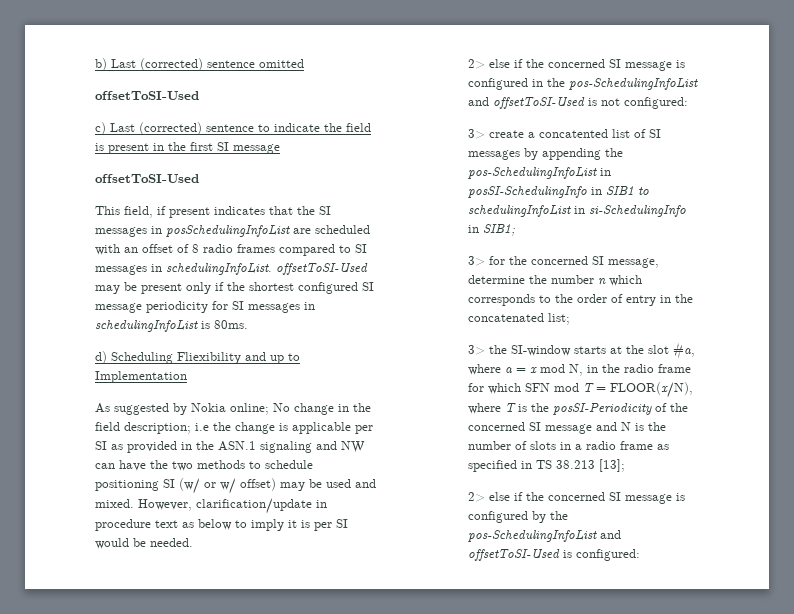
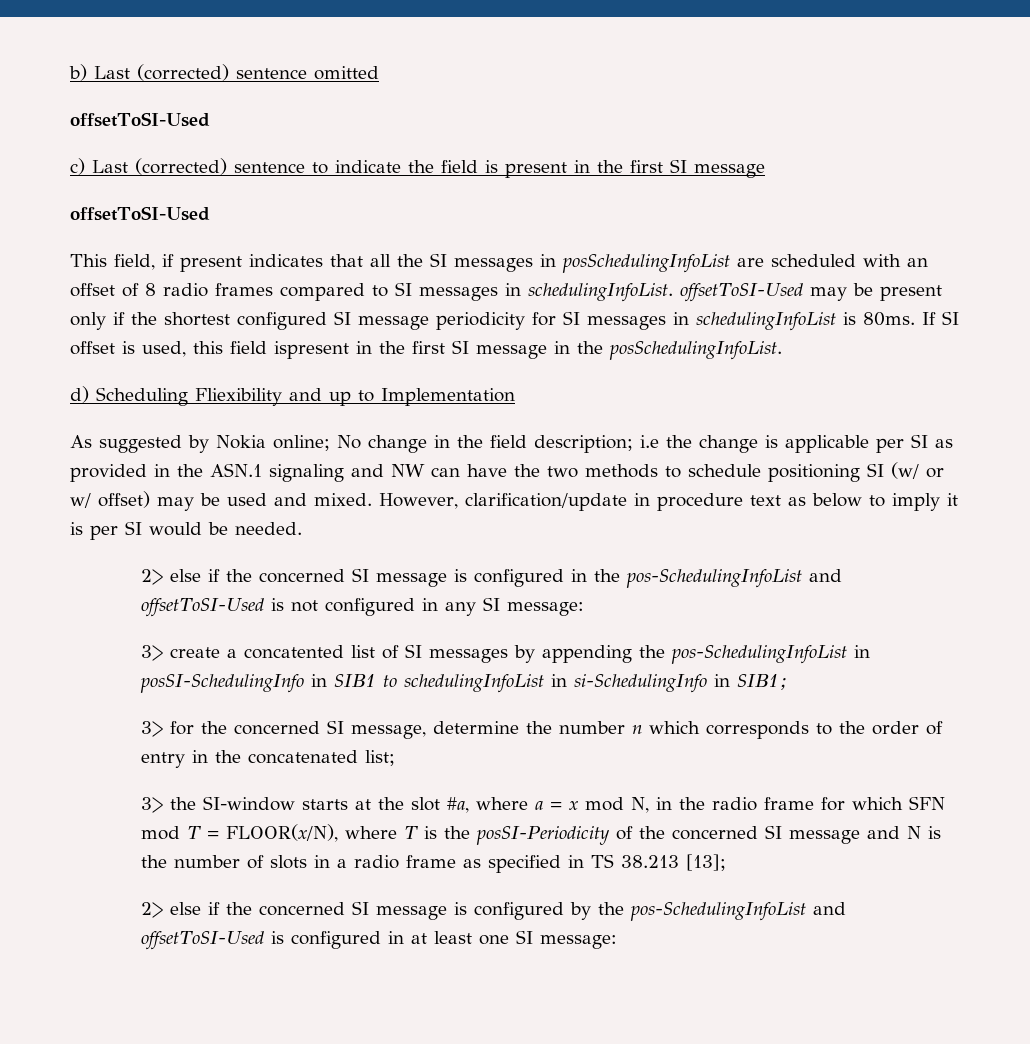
- This field, if present indicates that the SI messages in posSchedulingInfoList are scheduled with an offset of 8 radio frames compared to SI messages in schedulingInfoList. offsetToSI-Used may be present only if the shortest configured SI message periodicity for SI messages in schedulingInfoList is 80ms.
+ This field, if present indicates that all the SI messages in posSchedulingInfoList are scheduled with an offset of 8 radio frames compared to SI messages in schedulingInfoList. offsetToSI-Used may be present only if the shortest configured SI message periodicity for SI messages in schedulingInfoList is 80ms. If SI offset is used, this field ispresent in the first SI message in the posSchedulingInfoList.
- 2> else if the concerned SI message is configured in the pos-SchedulingInfoList and offsetToSI-Used is not configured:
+ 2> else if the concerned SI message is configured in the pos-SchedulingInfoList and offsetToSI-Used is not configured in any SI message:
- 2> else if the concerned SI message is configured by the pos-SchedulingInfoList and offsetToSI-Used is configured:
+ 2> else if the concerned SI message is configured by the pos-SchedulingInfoList and offsetToSI-Used is configured in at least one SI message:

